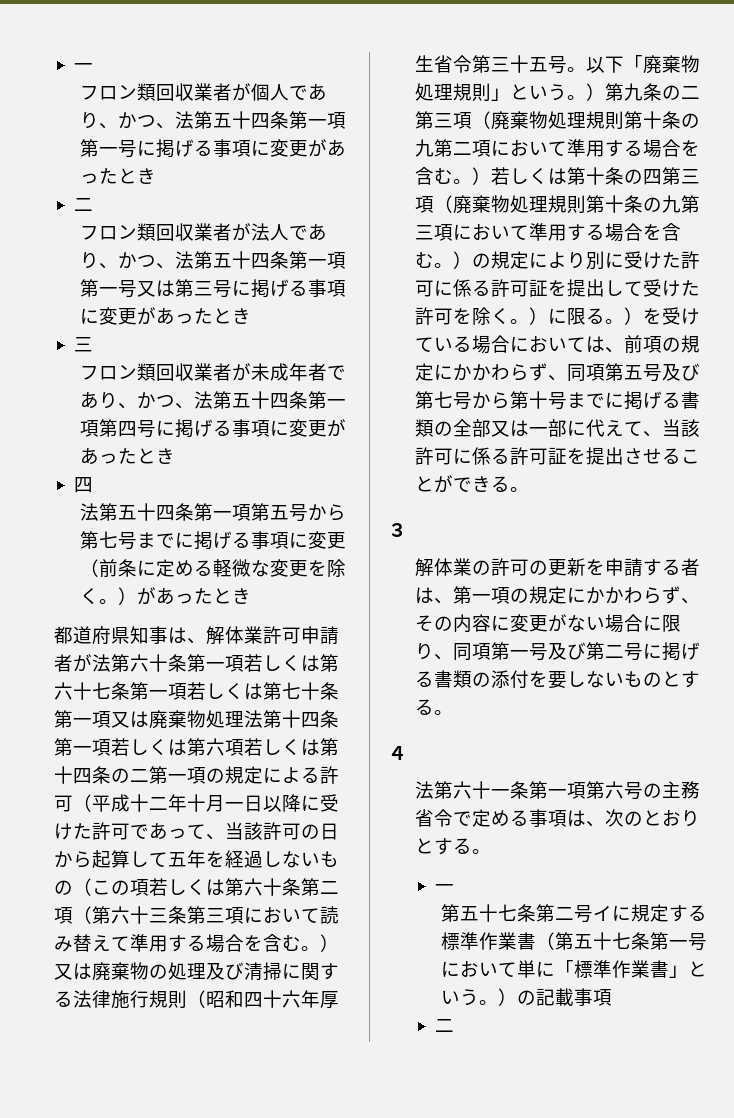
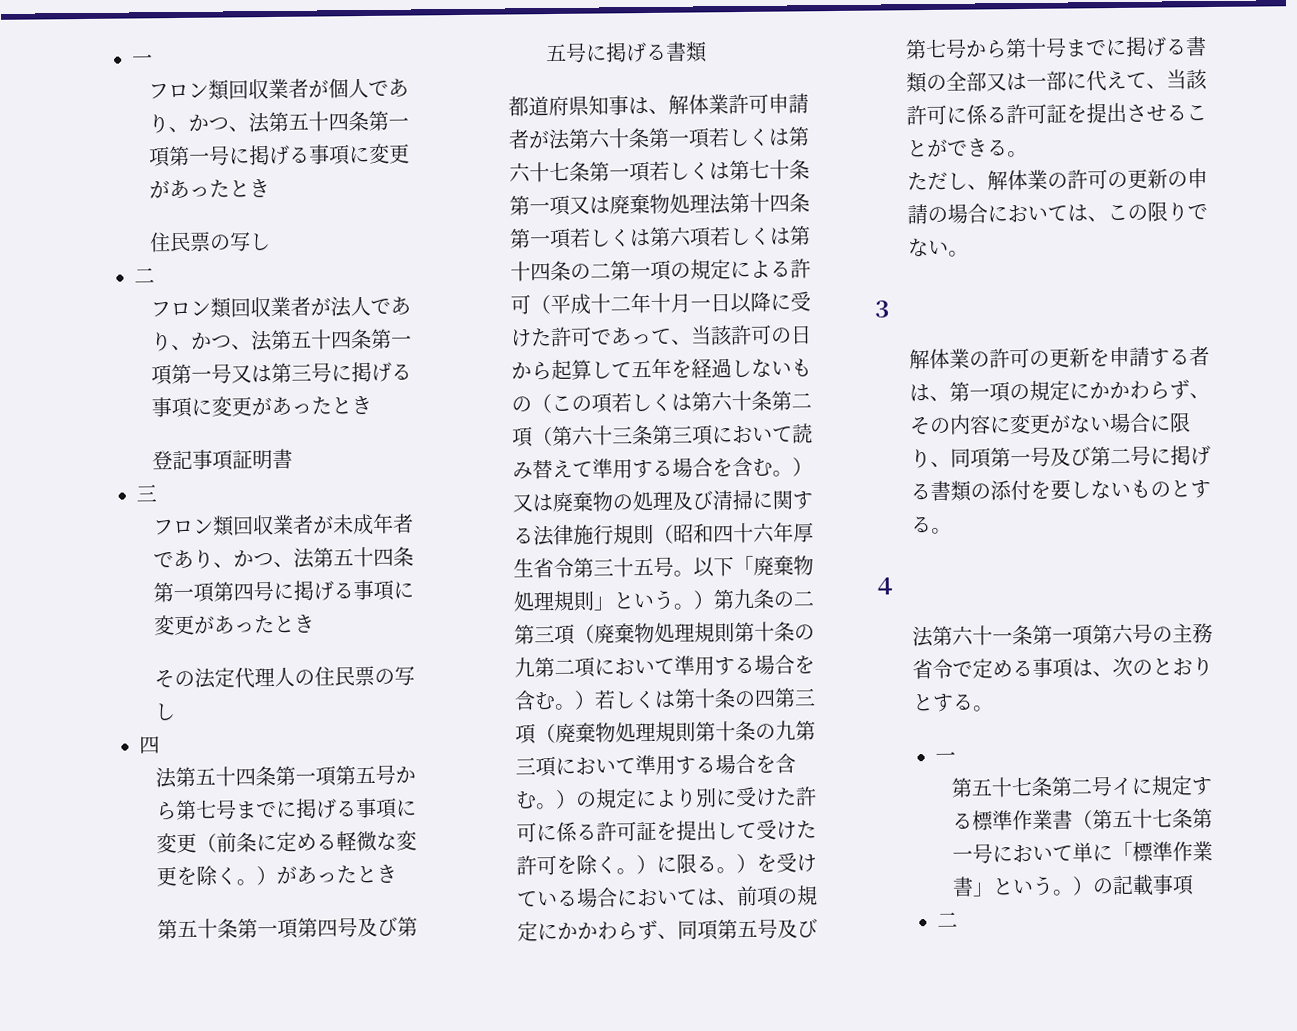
  フロン類回収業者が個人であり、かつ、法第五十四条第一項第一号に掲げる事項に変更があったとき
+ 住民票の写し
+ 登記事項証明書
+ その法定代理人の住民票の写し
+ 第五十条第一項第四号及び第五号に掲げる書類
+ ただし、解体業の許可の更新の申請の場合においては、この限りでない。

